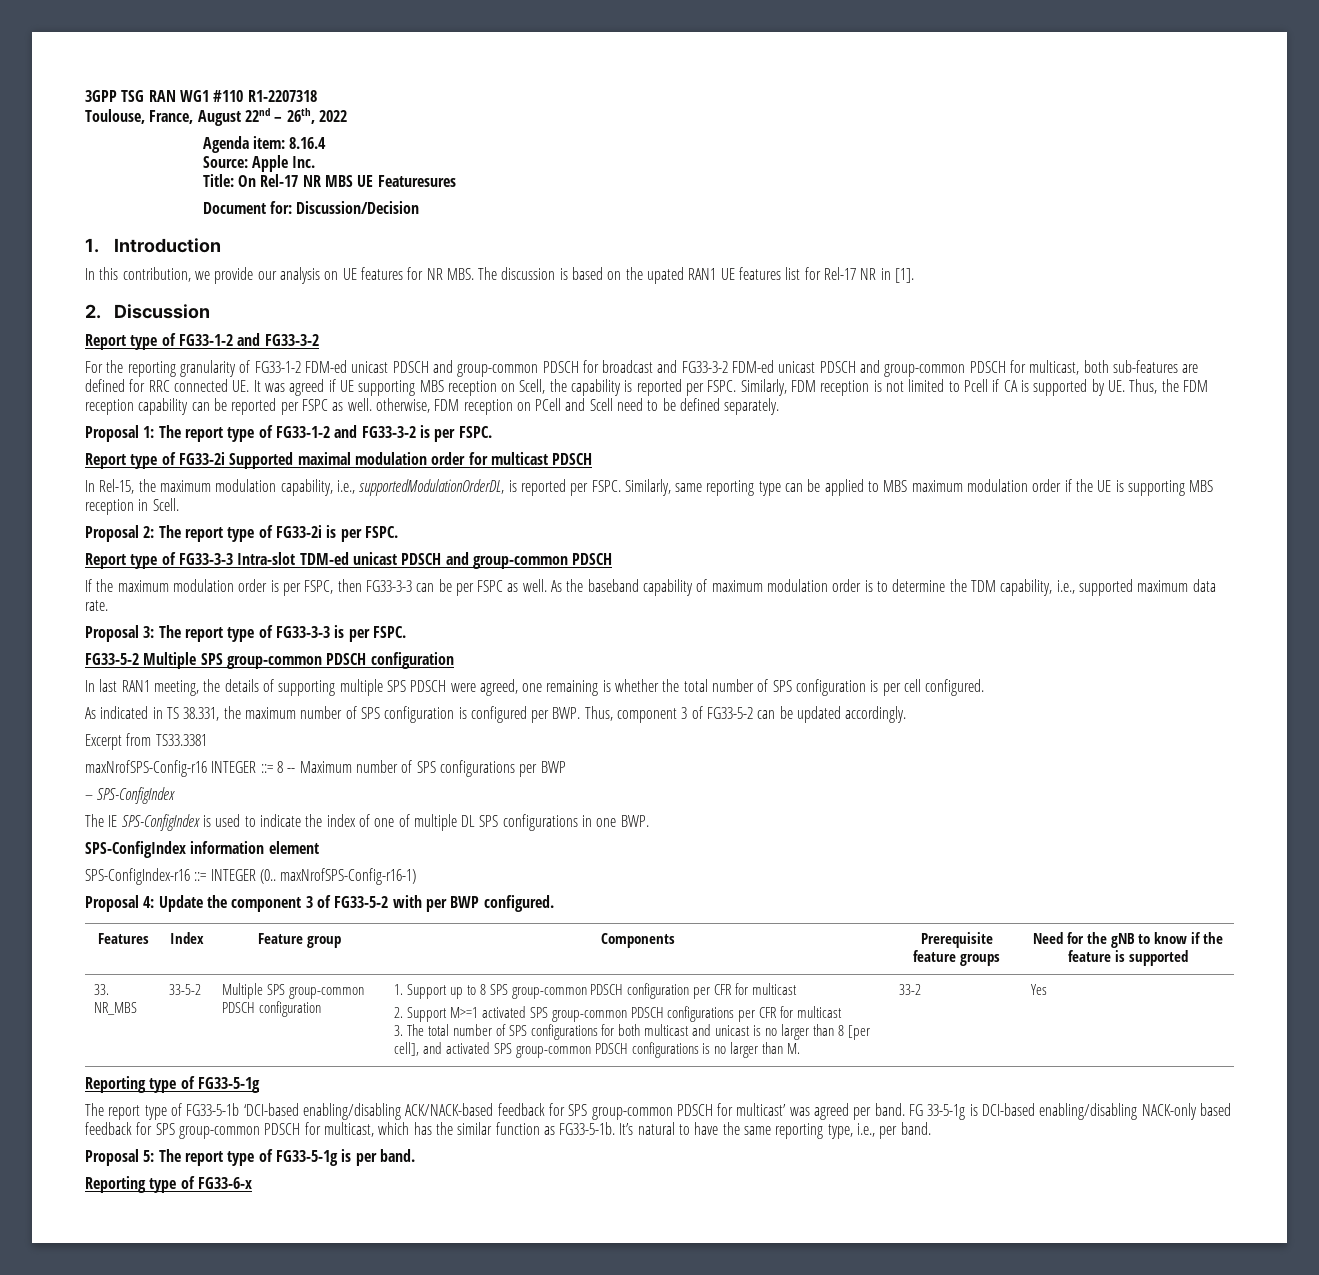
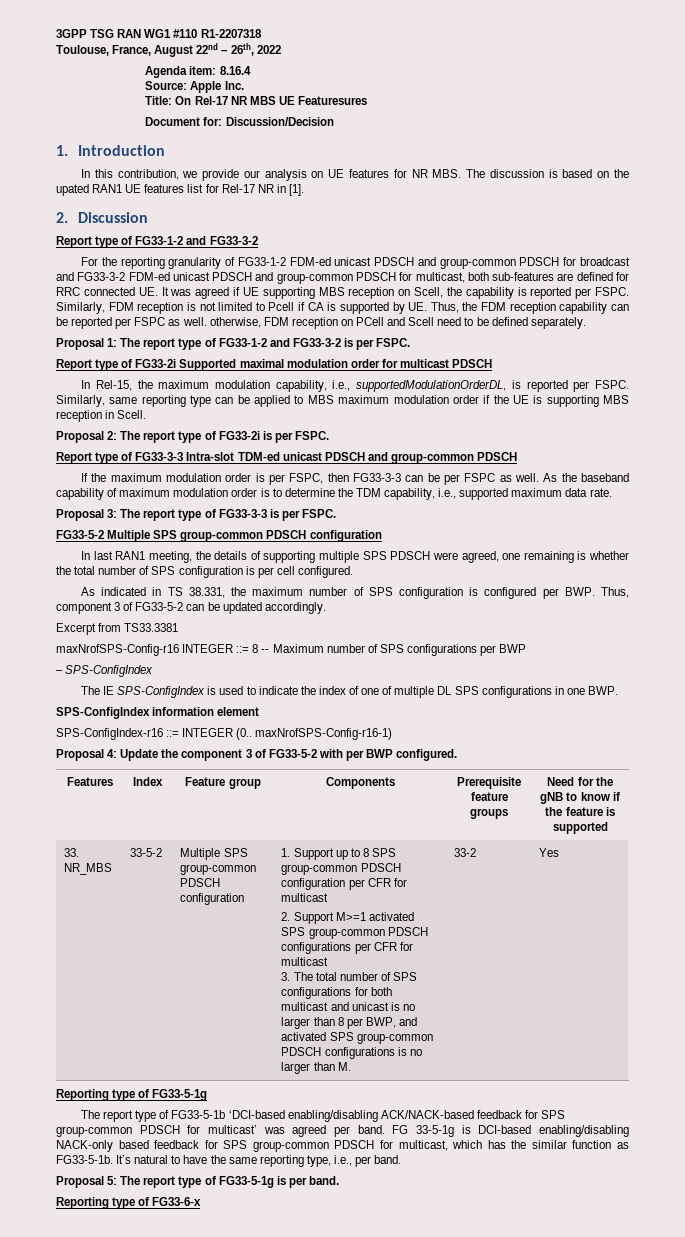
- 3. The total number of SPS configurations for both multicast and unicast is no larger than 8 [per cell], and activated SPS group-common PDSCH configurations is no larger than M.
+ 3. The total number of SPS configurations for both multicast and unicast is no larger than 8 per BWP, and activated SPS group-common PDSCH configurations is no larger than M.

